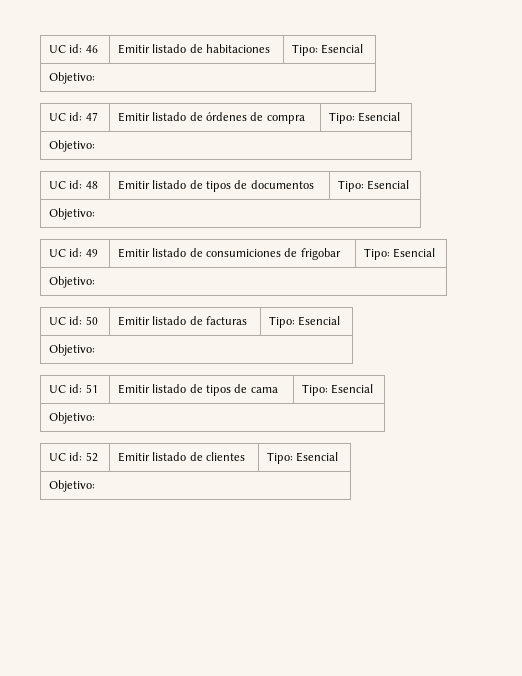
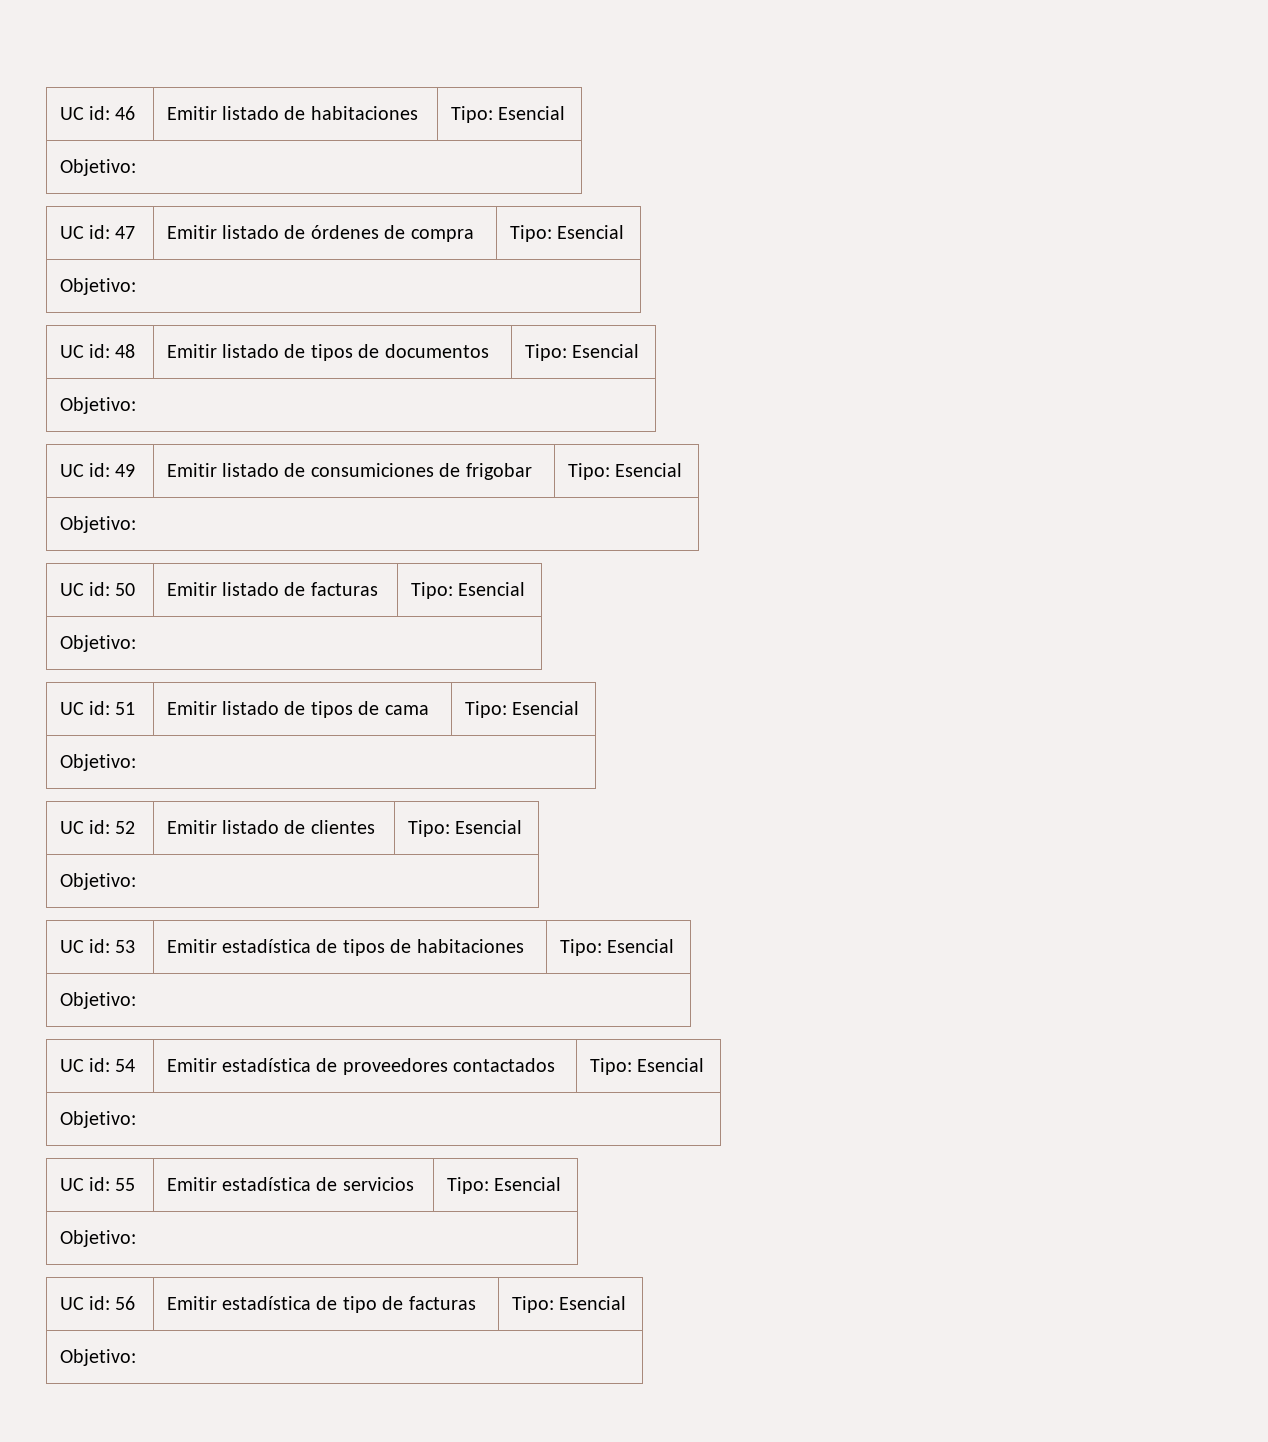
+ UC id: 53 | Emitir estadística de tipos de habitaciones | Tipo: Esencial
+ Objetivo:
+ UC id: 54 | Emitir estadística de proveedores contactados | Tipo: Esencial
+ Objetivo:
+ UC id: 55 | Emitir estadística de servicios | Tipo: Esencial
+ Objetivo:
+ UC id: 56 | Emitir estadística de tipo de facturas | Tipo: Esencial
+ Objetivo:

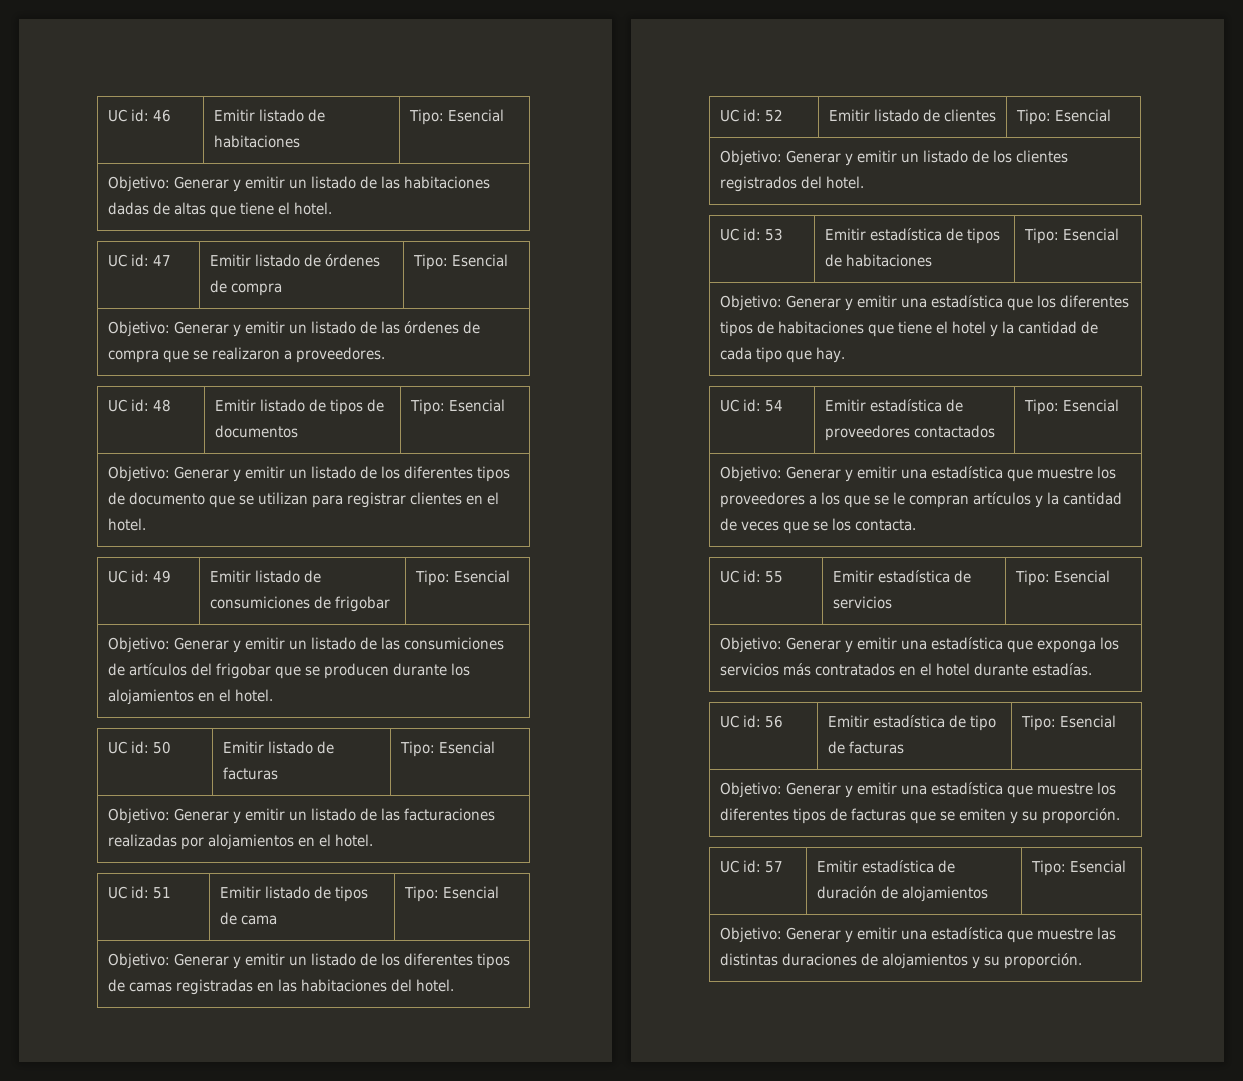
  UC id: 46 | Emitir listado de habitaciones | Tipo: Esencial
- Objetivo:
+ Objetivo: Generar y emitir un listado de las habitaciones dadas de altas que tiene el hotel.
  UC id: 47 | Emitir listado de órdenes de compra | Tipo: Esencial
- Objetivo:
+ Objetivo: Generar y emitir un listado de las órdenes de compra que se realizaron a proveedores.
  UC id: 48 | Emitir listado de tipos de documentos | Tipo: Esencial
- Objetivo:
+ Objetivo: Generar y emitir un listado de los diferentes tipos de documento que se utilizan para registrar clientes en el hotel.
  UC id: 49 | Emitir listado de consumiciones de frigobar | Tipo: Esencial
- Objetivo:
+ Objetivo: Generar y emitir un listado de las consumiciones de artículos del frigobar que se producen durante los alojamientos en el hotel.
  UC id: 50 | Emitir listado de facturas | Tipo: Esencial
- Objetivo:
+ Objetivo: Generar y emitir un listado de las facturaciones realizadas por alojamientos en el hotel.
  UC id: 51 | Emitir listado de tipos de cama | Tipo: Esencial
- Objetivo:
+ Objetivo: Generar y emitir un listado de los diferentes tipos de camas registradas en las habitaciones del hotel.
  UC id: 52 | Emitir listado de clientes | Tipo: Esencial
- Objetivo:
+ Objetivo: Generar y emitir un listado de los clientes registrados del hotel.
  UC id: 53 | Emitir estadística de tipos de habitaciones | Tipo: Esencial
- Objetivo:
+ Objetivo: Generar y emitir una estadística que los diferentes tipos de habitaciones que tiene el hotel y la cantidad de cada tipo que hay.
  UC id: 54 | Emitir estadística de proveedores contactados | Tipo: Esencial
- Objetivo:
+ Objetivo: Generar y emitir una estadística que muestre los proveedores a los que se le compran artículos y la cantidad de veces que se los contacta.
  UC id: 55 | Emitir estadística de servicios | Tipo: Esencial
- Objetivo:
+ Objetivo: Generar y emitir una estadística que exponga los servicios más contratados en el hotel durante estadías.
  UC id: 56 | Emitir estadística de tipo de facturas | Tipo: Esencial
- Objetivo:
+ Objetivo: Generar y emitir una estadística que muestre los diferentes tipos de facturas que se emiten y su proporción.
+ UC id: 57 | Emitir estadística de duración de alojamientos | Tipo: Esencial
+ Objetivo: Generar y emitir una estadística que muestre las distintas duraciones de alojamientos y su proporción.

